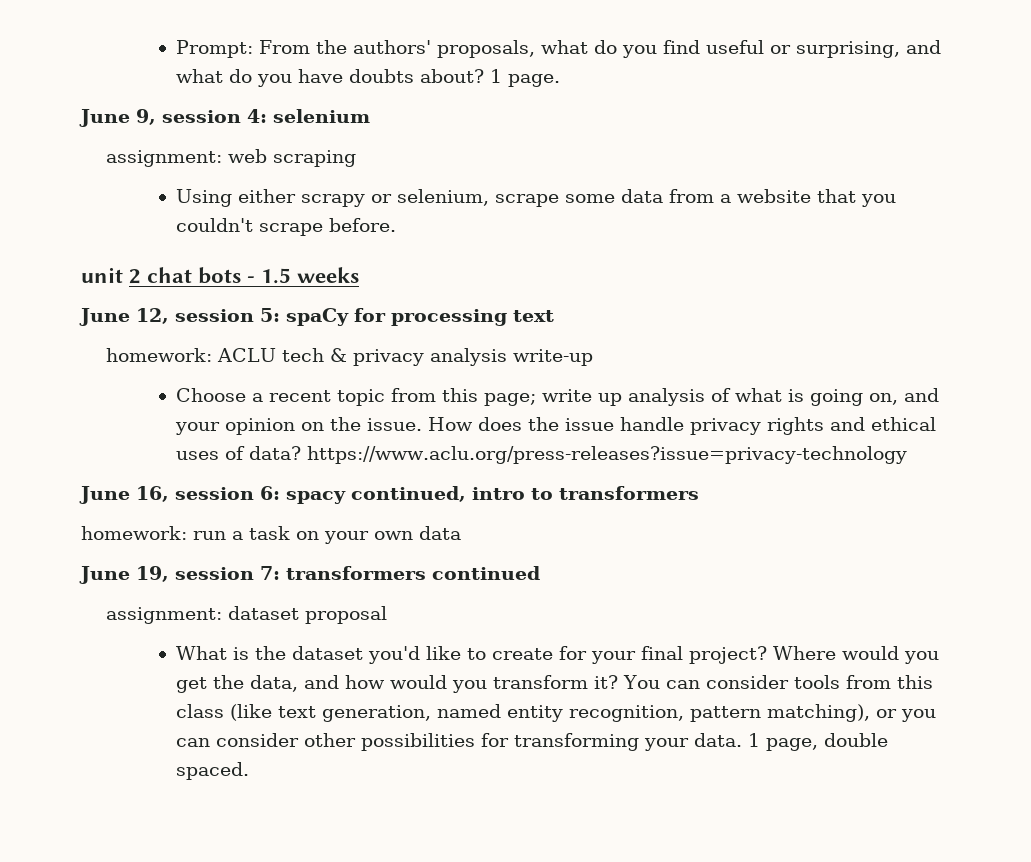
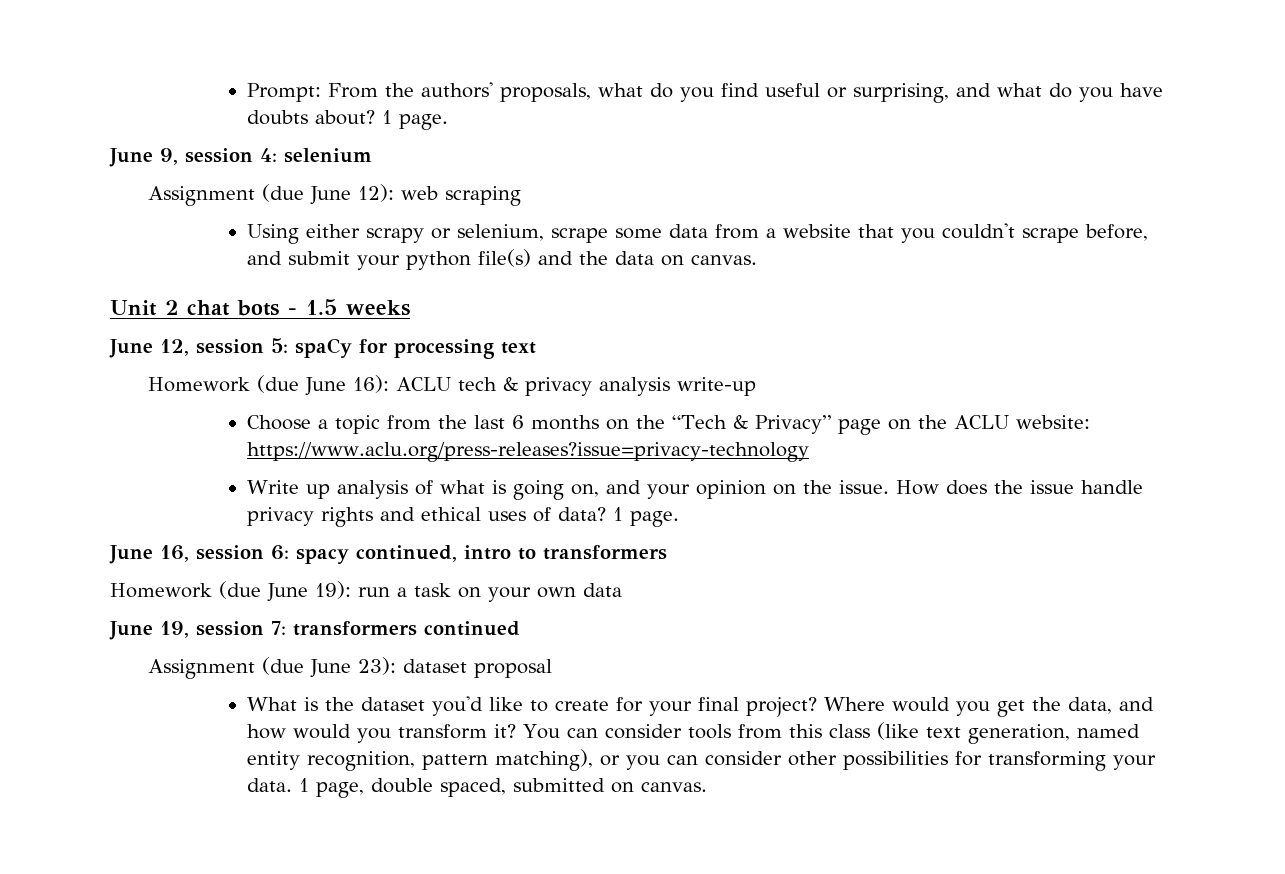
- assignment: web scraping
+ Assignment (due June 12): web scraping
- Using either scrapy or selenium, scrape some data from a website that you couldn't scrape before.
- unit 2 chat bots - 1.5 weeks
+ Using either scrapy or selenium, scrape some data from a website that you couldn't scrape before, and submit your python file(s) and the data on canvas.
+ Unit 2 chat bots - 1.5 weeks
- homework: ACLU tech & privacy analysis write-up
+ Homework (due June 16): ACLU tech & privacy analysis write-up
- Choose a recent topic from this page; write up analysis of what is going on, and your opinion on the issue.
+ Choose a topic from the last 6 months on the “Tech & Privacy” page on the ACLU website: https://www.aclu.org/press-releases?issue=privacy-technology
+ Write up analysis of what is going on, and your opinion on the issue.
- How does the issue handle privacy rights and ethical uses of data? https://www.aclu.org/press-releases?issue=privacy-technology
+ How does the issue handle privacy rights and ethical uses of data? 1 page.
- homework: run a task on your own data
+ Homework (due June 19): run a task on your own data
- assignment: dataset proposal
+ Assignment (due June 23): dataset proposal
- 1 page, double spaced.
+ 1 page, double spaced, submitted on canvas.

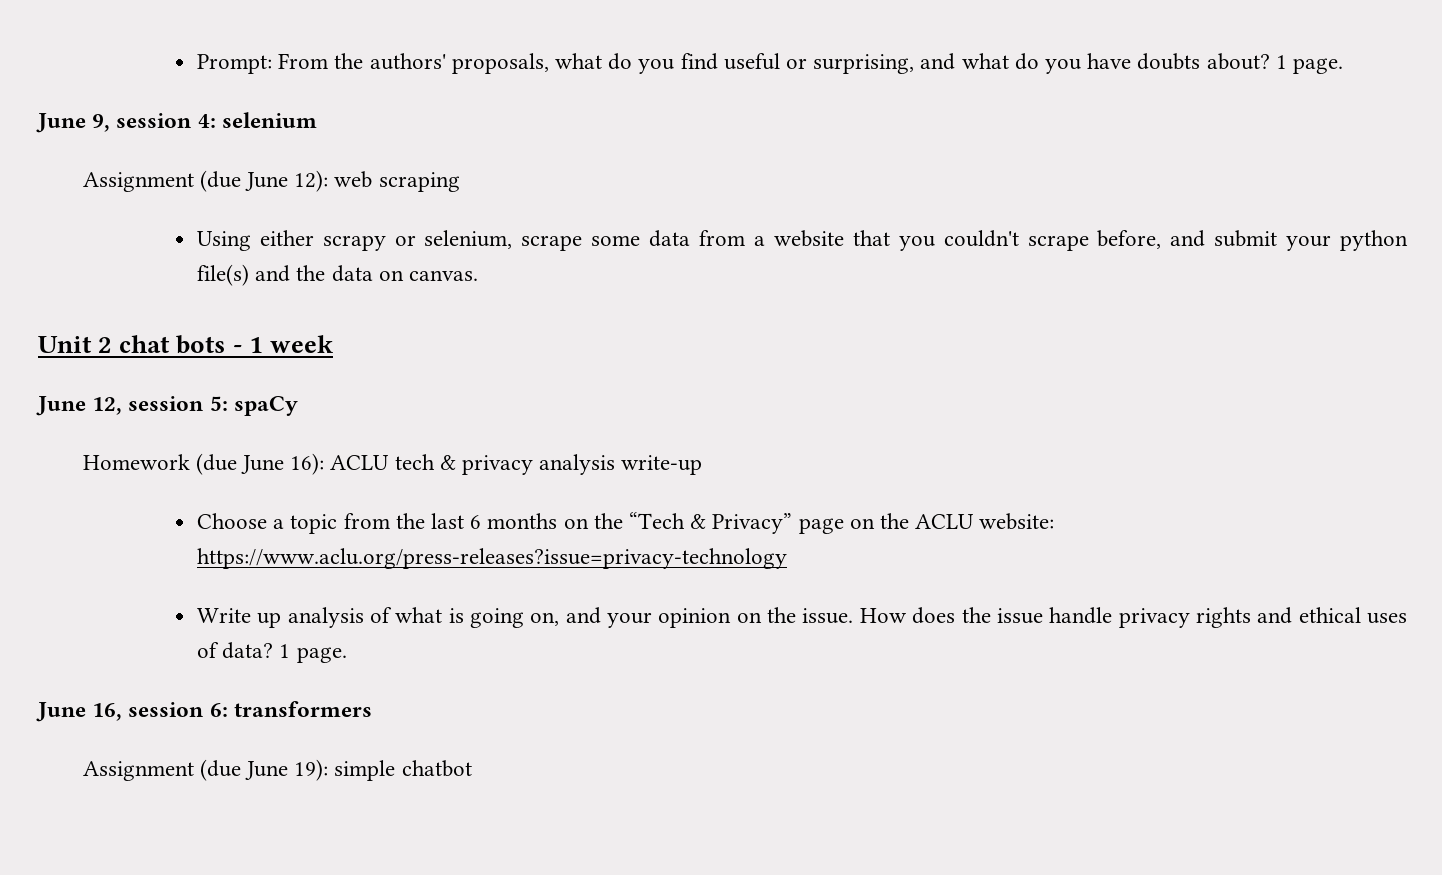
- Unit 2 chat bots - 1.5 weeks
+ Unit 2 chat bots - 1 week
- June 12, session 5: spaCy for processing text
+ June 12, session 5: spaCy
- June 16, session 6: spacy continued, intro to transformers
- Homework (due June 19): run a task on your own data
- June 19, session 7: transformers continued
- Assignment (due June 23): dataset proposal
- What is the dataset you'd like to create for your final project? Where would you get the data, and how would you transform it? You can consider tools from this class (like text generation, named entity recognition, pattern matching), or you can consider other possibilities for transforming your data. 1 page, double spaced, submitted on canvas.
+ June 16, session 6: transformers
+ Assignment (due June 19): simple chatbot

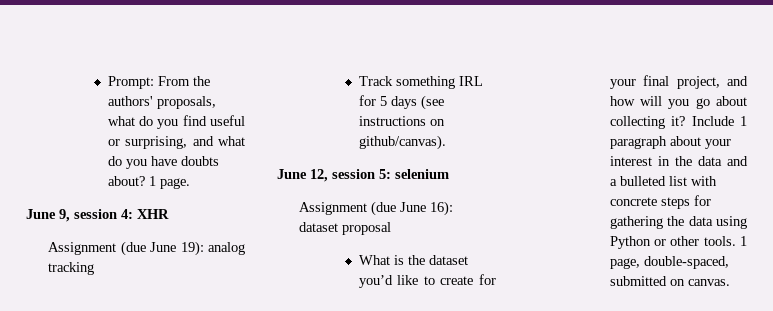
- June 9, session 4: selenium
- Assignment (due June 12): web scraping
- Using either scrapy or selenium, scrape some data from a website that you couldn't scrape before, and submit your python file(s) and the data on canvas.
- Unit 2 chat bots - 1 week
- June 12, session 5: spaCy
- Homework (due June 16): ACLU tech & privacy analysis write-up
- Choose a topic from the last 6 months on the “Tech & Privacy” page on the ACLU website: https://www.aclu.org/press-releases?issue=privacy-technology
- Write up analysis of what is going on, and your opinion on the issue. How does the issue handle privacy rights and ethical uses of data? 1 page.
- June 16, session 6: transformers
- Assignment (due June 19): simple chatbot
+ June 9, session 4: XHR
+ Assignment (due June 19): analog tracking
+ Track something IRL for 5 days (see instructions on github/canvas).
+ June 12, session 5: selenium
+ Assignment (due June 16): dataset proposal
+ What is the dataset you’d like to create for your final project, and how will you go about collecting it? Include 1 paragraph about your interest in the data and a bulleted list with concrete steps for gathering the data using Python or other tools. 1 page, double-spaced, submitted on canvas.

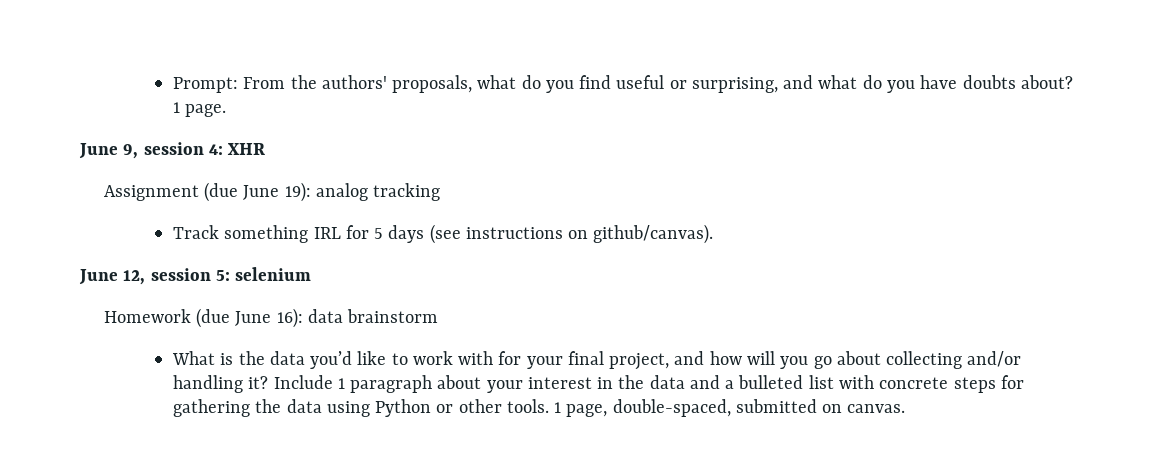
- Assignment (due June 16): dataset proposal
+ Homework (due June 16): data brainstorm
- What is the dataset you’d like to create for your final project, and how will you go about collecting it?
+ What is the data you’d like to work with for your final project, and how will you go about collecting and/or handling it?

